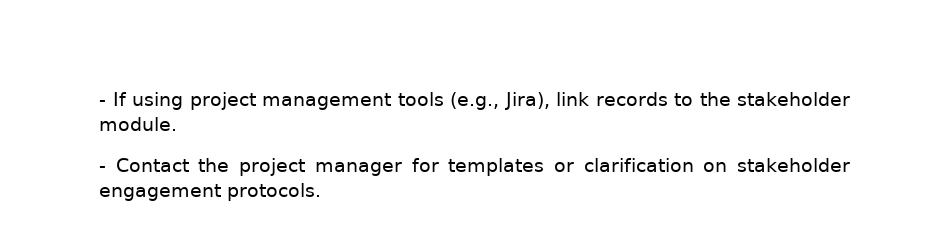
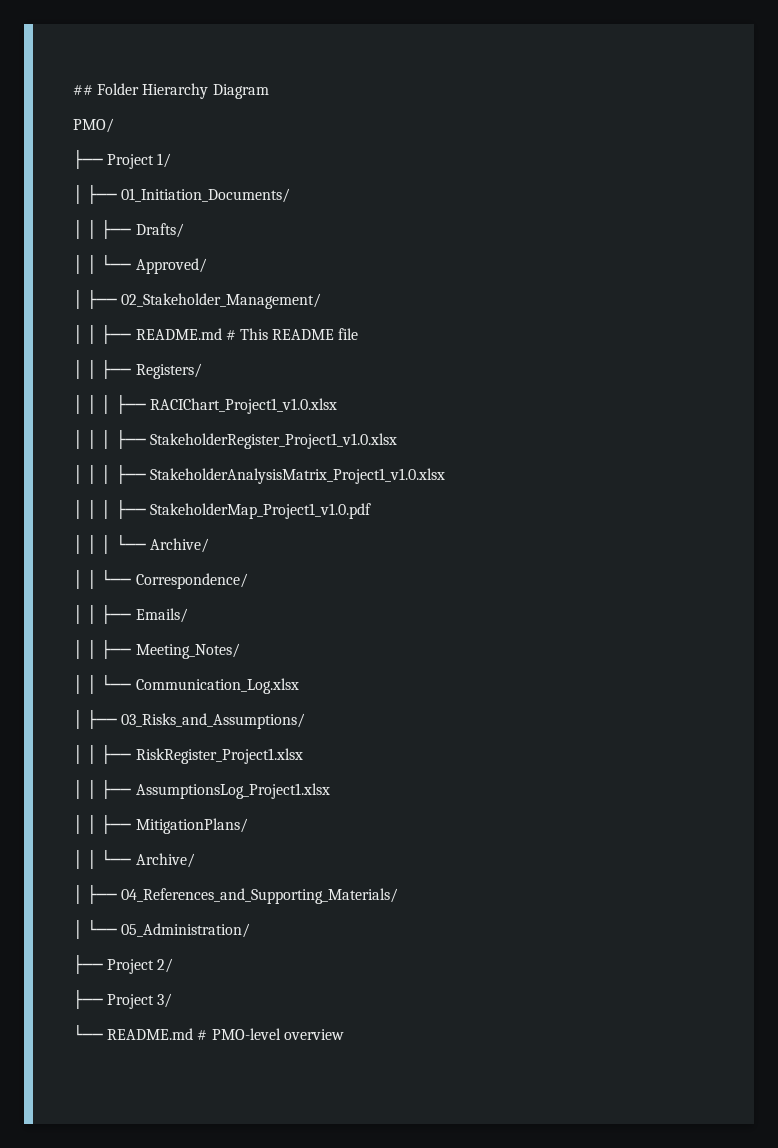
- - If using project management tools (e.g., Jira), link records to the stakeholder module.
- - Contact the project manager for templates or clarification on stakeholder engagement protocols.
+ ## Folder Hierarchy Diagram
+ PMO/
+ ├── Project 1/
+ │ ├── 01_Initiation_Documents/
+ │ │ ├── Drafts/
+ │ │ └── Approved/
+ │ ├── 02_Stakeholder_Management/
+ │ │ ├── README.md # This README file
+ │ │ ├── Registers/
+ │ │ │ ├── RACIChart_Project1_v1.0.xlsx
+ │ │ │ ├── StakeholderRegister_Project1_v1.0.xlsx
+ │ │ │ ├── StakeholderAnalysisMatrix_Project1_v1.0.xlsx
+ │ │ │ ├── StakeholderMap_Project1_v1.0.pdf
+ │ │ │ └── Archive/
+ │ │ └── Correspondence/
+ │ │ ├── Emails/
+ │ │ ├── Meeting_Notes/
+ │ │ └── Communication_Log.xlsx
+ │ ├── 03_Risks_and_Assumptions/
+ │ │ ├── RiskRegister_Project1.xlsx
+ │ │ ├── AssumptionsLog_Project1.xlsx
+ │ │ ├── MitigationPlans/
+ │ │ └── Archive/
+ │ ├── 04_References_and_Supporting_Materials/
+ │ └── 05_Administration/
+ ├── Project 2/
+ ├── Project 3/
+ └── README.md # PMO-level overview

